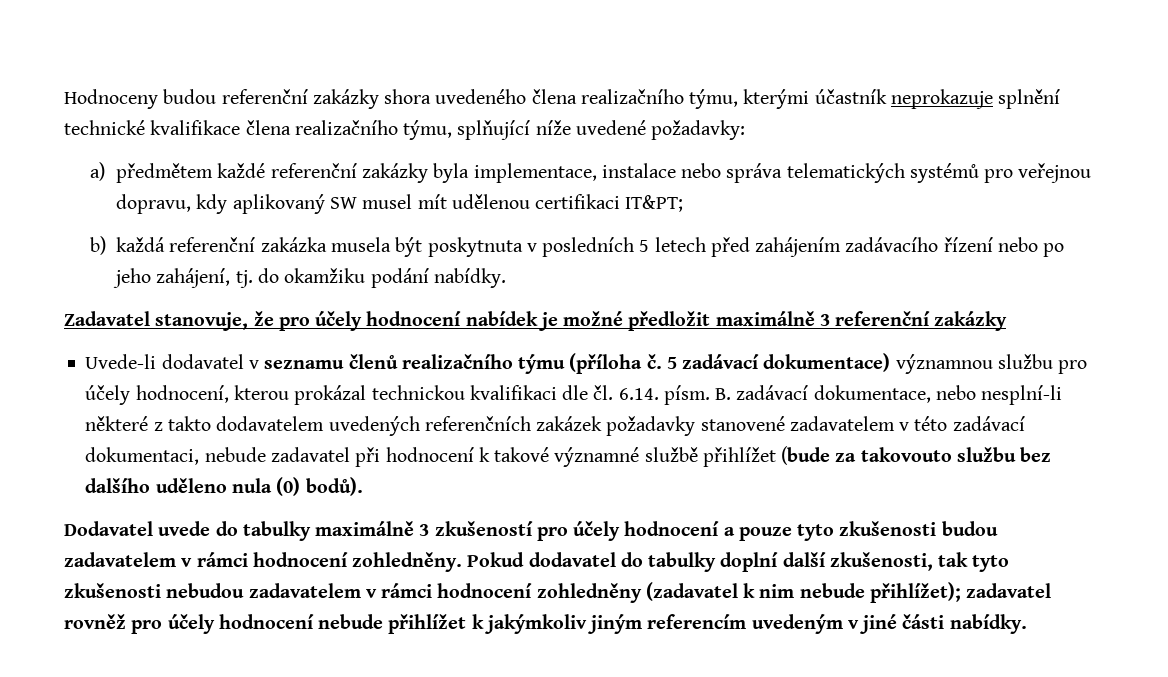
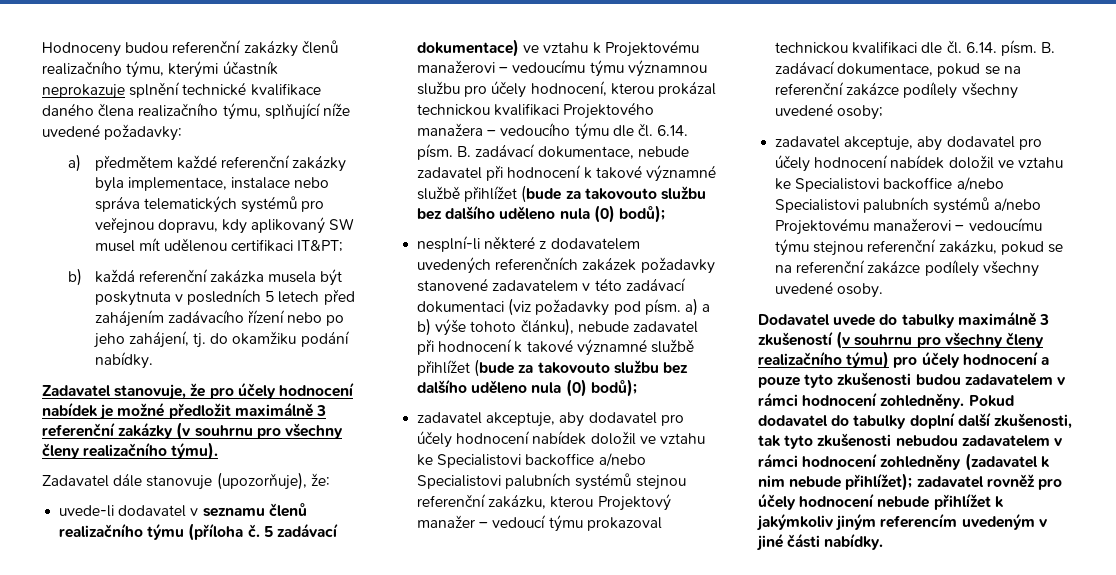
- Hodnoceny budou referenční zakázky shora uvedeného člena realizačního týmu, kterými účastník neprokazuje splnění technické kvalifikace člena realizačního týmu, splňující níže uvedené požadavky:
+ Hodnoceny budou referenční zakázky členů realizačního týmu, kterými účastník neprokazuje splnění technické kvalifikace daného člena realizačního týmu, splňující níže uvedené požadavky:
- Zadavatel stanovuje, že pro účely hodnocení nabídek je možné předložit maximálně 3 referenční zakázky
- Uvede-li dodavatel v seznamu členů realizačního týmu (příloha č.
+ Zadavatel stanovuje, že pro účely hodnocení nabídek je možné předložit maximálně 3 referenční zakázky (v souhrnu pro všechny členy realizačního týmu).
+ Zadavatel dále stanovuje (upozorňuje), že:
+ uvede-li dodavatel v seznamu členů realizačního týmu (příloha č.
- 5 zadávací dokumentace) významnou službu pro účely hodnocení, kterou prokázal technickou kvalifikaci dle čl. 6.14. písm. B. zadávací dokumentace, nebo nesplní-li některé z takto dodavatelem uvedených referenčních zakázek požadavky stanovené zadavatelem v této zadávací dokumentaci, nebude zadavatel při hodnocení k takové významné službě přihlížet (bude za takovouto službu bez dalšího uděleno nula (0) bodů).
+ 5 zadávací dokumentace) ve vztahu k Projektovému manažerovi – vedoucímu týmu významnou službu pro účely hodnocení, kterou prokázal technickou kvalifikaci Projektového manažera – vedoucího týmu dle čl. 6.14. písm. B. zadávací dokumentace, nebude zadavatel při hodnocení k takové významné službě přihlížet (bude za takovouto službu bez dalšího uděleno nula (0) bodů);
+ nesplní-li některé z dodavatelem uvedených referenčních zakázek požadavky stanovené zadavatelem v této zadávací dokumentaci (viz požadavky pod písm. a) a b) výše tohoto článku), nebude zadavatel při hodnocení k takové významné službě přihlížet (bude za takovouto službu bez dalšího uděleno nula (0) bodů);
+ zadavatel akceptuje, aby dodavatel pro účely hodnocení nabídek doložil ve vztahu ke Specialistovi backoffice a/nebo Specialistovi palubních systémů stejnou referenční zakázku, kterou Projektový manažer – vedoucí týmu prokazoval technickou kvalifikaci dle čl. 6.14. písm. B. zadávací dokumentace, pokud se na referenční zakázce podílely všechny uvedené osoby;
+ zadavatel akceptuje, aby dodavatel pro účely hodnocení nabídek doložil ve vztahu ke Specialistovi backoffice a/nebo Specialistovi palubních systémů a/nebo Projektovému manažerovi – vedoucímu týmu stejnou referenční zakázku, pokud se na referenční zakázce podílely všechny uvedené osoby.
- Dodavatel uvede do tabulky maximálně 3 zkušeností pro účely hodnocení a pouze tyto zkušenosti budou zadavatelem v rámci hodnocení zohledněny.
+ Dodavatel uvede do tabulky maximálně 3 zkušeností (v souhrnu pro všechny členy realizačního týmu) pro účely hodnocení a pouze tyto zkušenosti budou zadavatelem v rámci hodnocení zohledněny.

